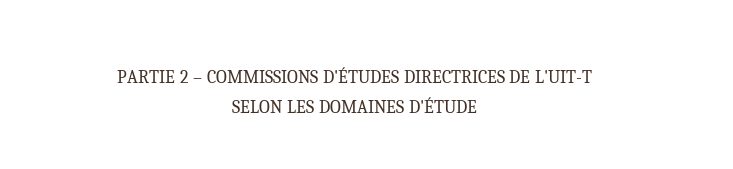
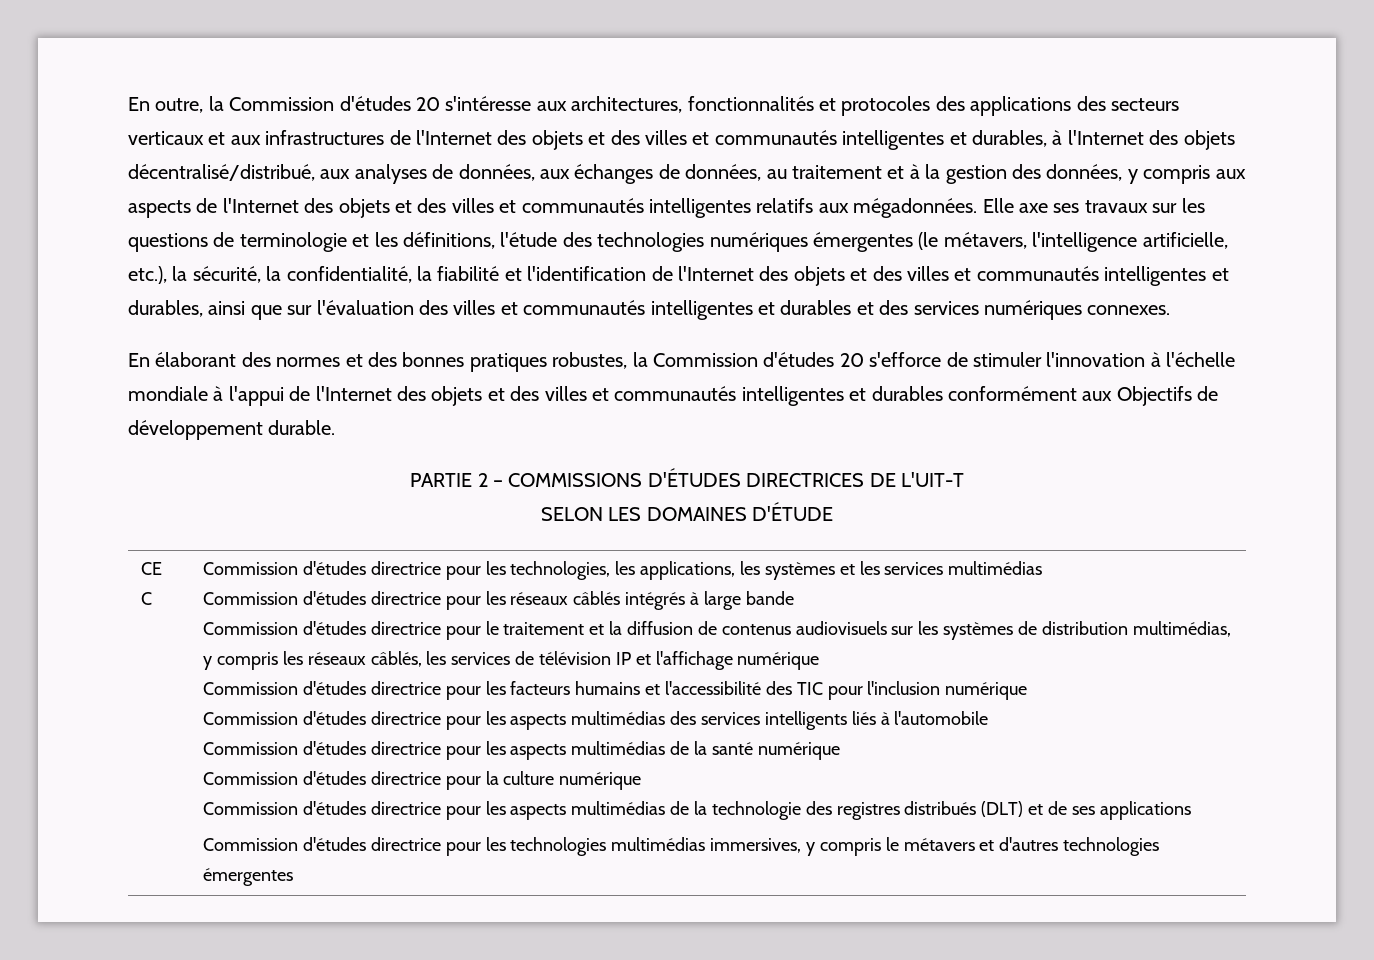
+ En outre, la Commission d'études 20 s'intéresse aux architectures, fonctionnalités et protocoles des applications des secteurs verticaux et aux infrastructures de l'Internet des objets et des villes et communautés intelligentes et durables, à l'Internet des objets décentralisé/distribué, aux analyses de données, aux échanges de données, au traitement et à la gestion des données, y compris aux aspects de l'Internet des objets et des villes et communautés intelligentes relatifs aux mégadonnées. Elle axe ses travaux sur les questions de terminologie et les définitions, l'étude des technologies numériques émergentes (le métavers, l'intelligence artificielle, etc.), la sécurité, la confidentialité, la fiabilité et l'identification de l'Internet des objets et des villes et communautés intelligentes et durables, ainsi que sur l'évaluation des villes et communautés intelligentes et durables et des services numériques connexes.
+ En élaborant des normes et des bonnes pratiques robustes, la Commission d'études 20 s'efforce de stimuler l'innovation à l'échelle mondiale à l'appui de l'Internet des objets et des villes et communautés intelligentes et durables conformément aux Objectifs de développement durable.
+ CE C | Commission d'études directrice pour les technologies, les applications, les systèmes et les services multimédias
+ Commission d'études directrice pour les réseaux câblés intégrés à large bande
+ Commission d'études directrice pour le traitement et la diffusion de contenus audiovisuels sur les systèmes de distribution multimédias, y compris les réseaux câblés, les services de télévision IP et l'affichage numérique
+ Commission d'études directrice pour les facteurs humains et l'accessibilité des TIC pour l'inclusion numérique
+ Commission d'études directrice pour les aspects multimédias des services intelligents liés à l'automobile
+ Commission d'études directrice pour les aspects multimédias de la santé numérique
+ Commission d'études directrice pour la culture numérique
+ Commission d'études directrice pour les aspects multimédias de la technologie des registres distribués (DLT) et de ses applications
+ Commission d'études directrice pour les technologies multimédias immersives, y compris le métavers et d'autres technologies émergentes

